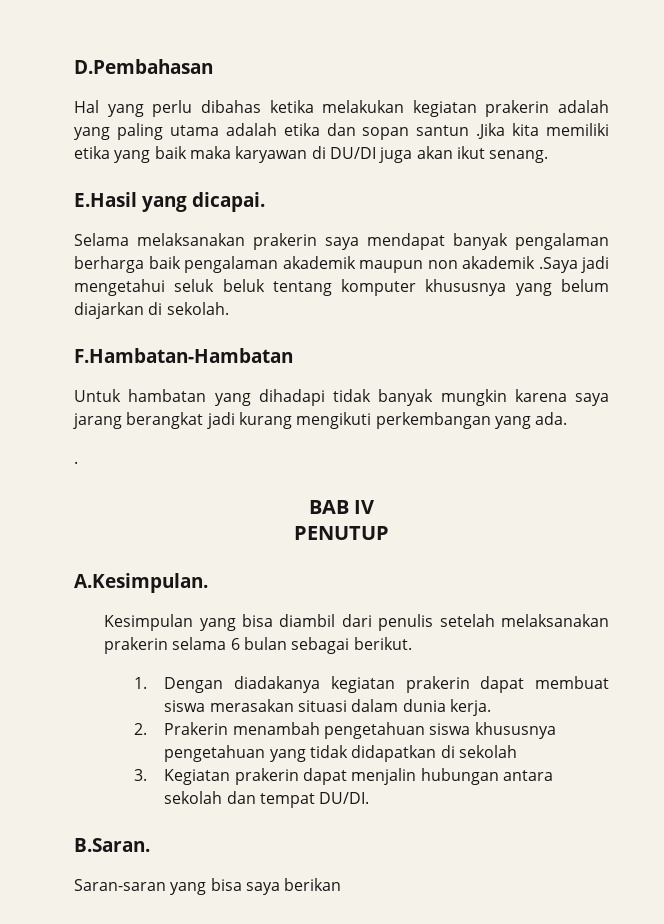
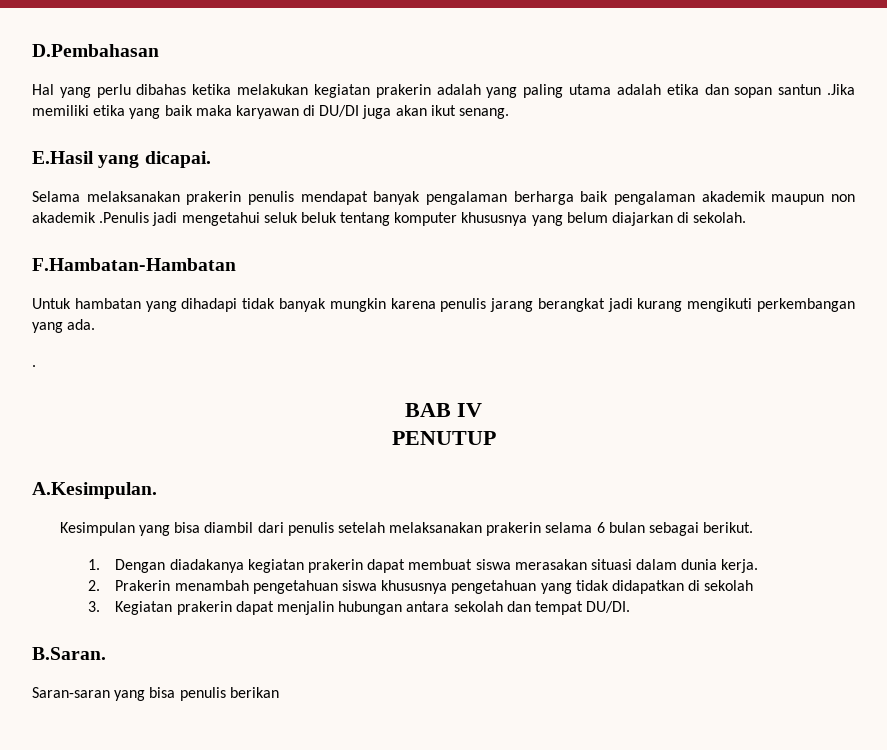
- Hal yang perlu dibahas ketika melakukan kegiatan prakerin adalah yang paling utama adalah etika dan sopan santun .Jika kita memiliki etika yang baik maka karyawan di DU/DI juga akan ikut senang.
+ Hal yang perlu dibahas ketika melakukan kegiatan prakerin adalah yang paling utama adalah etika dan sopan santun .Jika memiliki etika yang baik maka karyawan di DU/DI juga akan ikut senang.
- Selama melaksanakan prakerin saya mendapat banyak pengalaman berharga baik pengalaman akademik maupun non akademik .Saya jadi mengetahui seluk beluk tentang komputer khususnya yang belum diajarkan di sekolah.
+ Selama melaksanakan prakerin penulis mendapat banyak pengalaman berharga baik pengalaman akademik maupun non akademik .Penulis jadi mengetahui seluk beluk tentang komputer khususnya yang belum diajarkan di sekolah.
- Untuk hambatan yang dihadapi tidak banyak mungkin karena saya jarang berangkat jadi kurang mengikuti perkembangan yang ada.
+ Untuk hambatan yang dihadapi tidak banyak mungkin karena penulis jarang berangkat jadi kurang mengikuti perkembangan yang ada.
- Saran-saran yang bisa saya berikan
+ Saran-saran yang bisa penulis berikan

